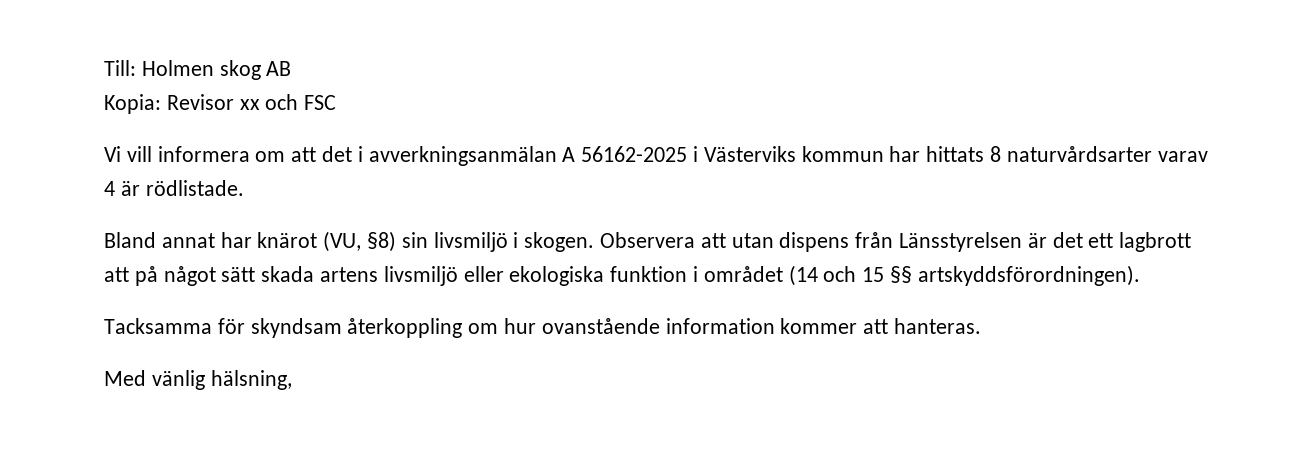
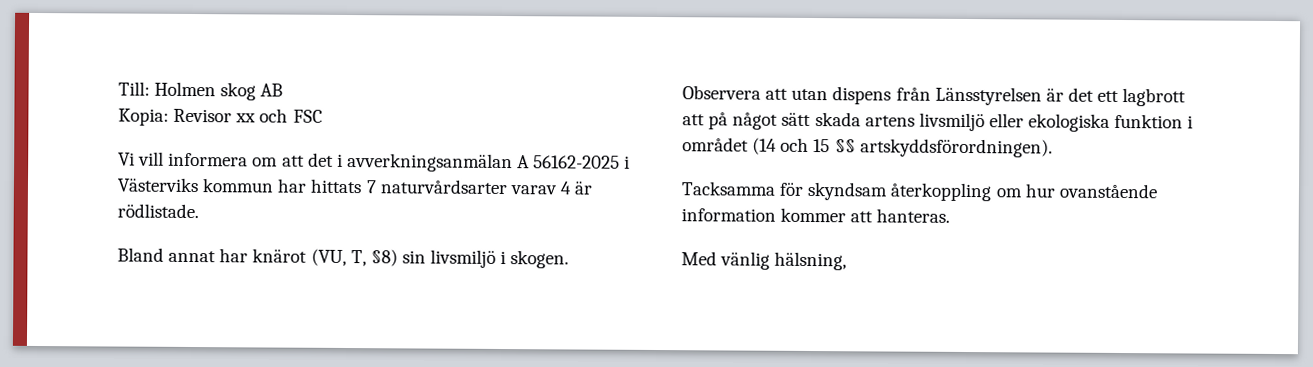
- Vi vill informera om att det i avverkningsanmälan A 56162-2025 i Västerviks kommun har hittats 8 naturvårdsarter varav 4 är rödlistade.
+ Vi vill informera om att det i avverkningsanmälan A 56162-2025 i Västerviks kommun har hittats 7 naturvårdsarter varav 4 är rödlistade.
- Bland annat har knärot (VU, §8) sin livsmiljö i skogen.
+ Bland annat har knärot (VU, T, §8) sin livsmiljö i skogen.

